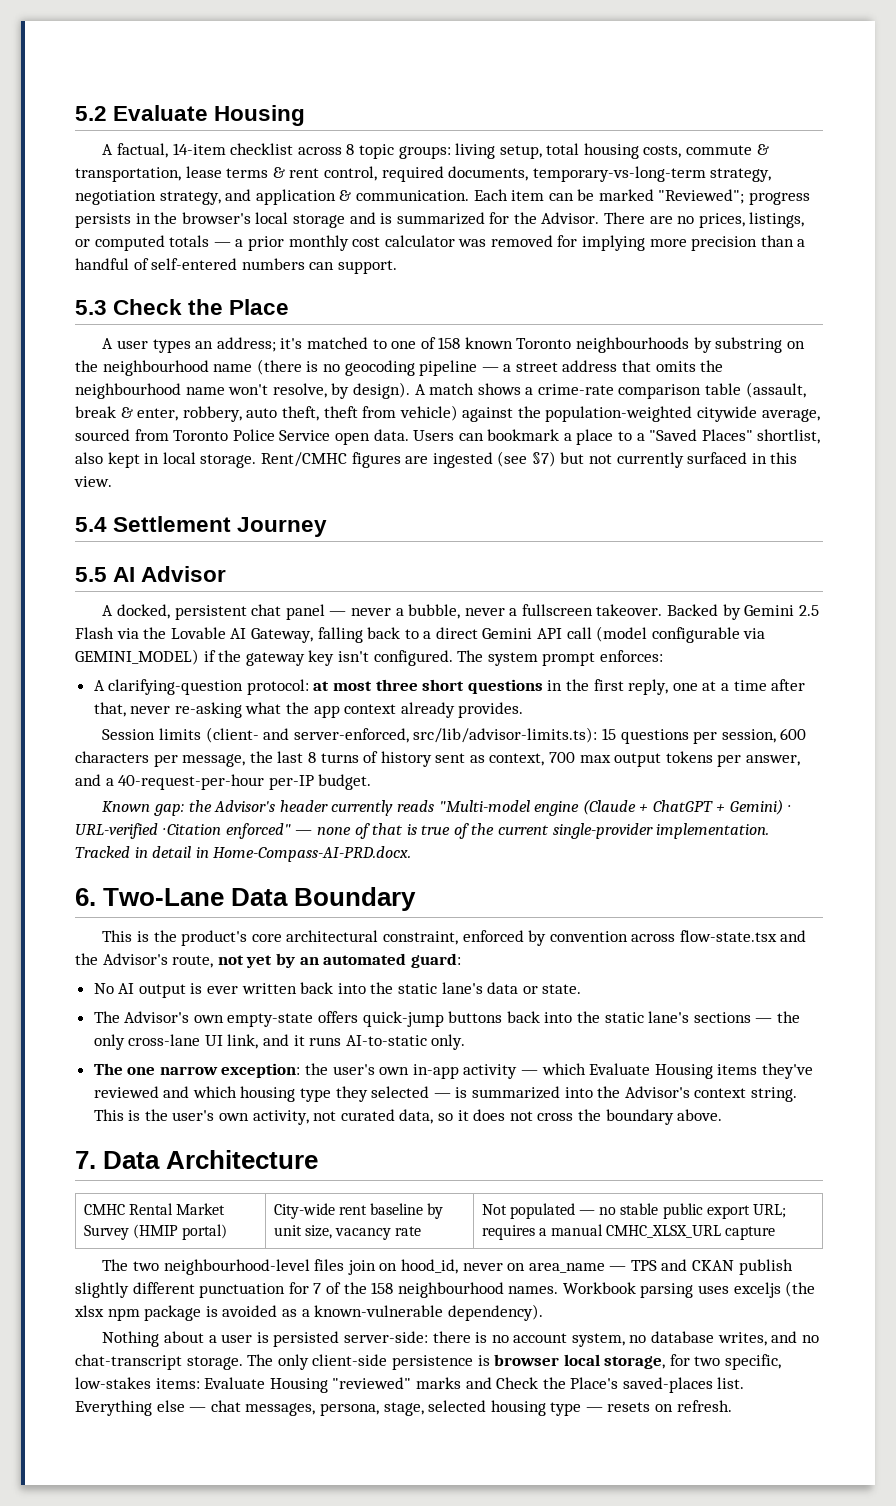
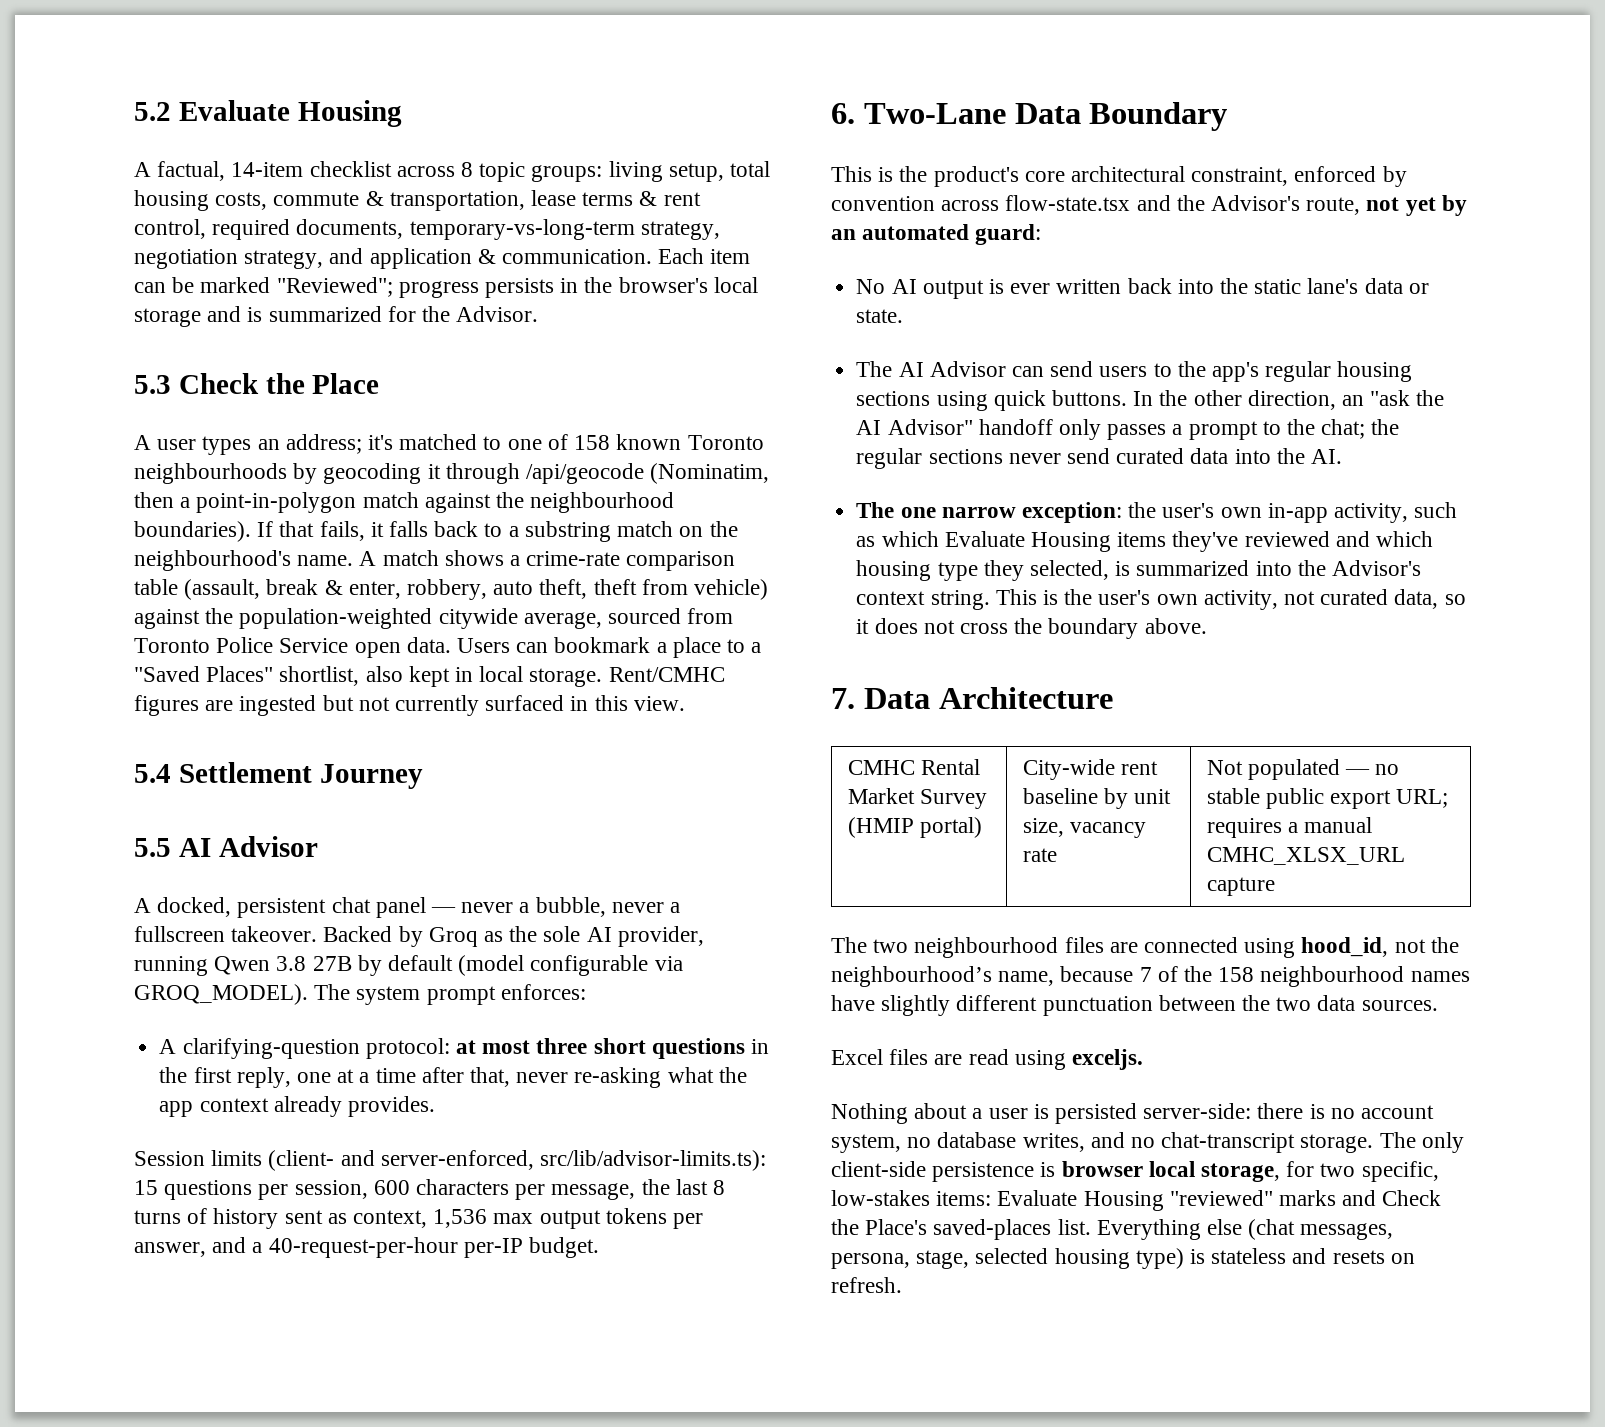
- There are no prices, listings, or computed totals — a prior monthly cost calculator was removed for implying more precision than a handful of self-entered numbers can support.
- A user types an address; it's matched to one of 158 known Toronto neighbourhoods by substring on the neighbourhood name (there is no geocoding pipeline — a street address that omits the neighbourhood name won't resolve, by design).
+ A user types an address; it's matched to one of 158 known Toronto neighbourhoods by geocoding it through /api/geocode (Nominatim, then a point-in-polygon match against the neighbourhood boundaries). If that fails, it falls back to a substring match on the neighbourhood's name.
- Rent/CMHC figures are ingested (see §7) but not currently surfaced in this view.
+ Rent/CMHC figures are ingested but not currently surfaced in this view.
- Backed by Gemini 2.5 Flash via the Lovable AI Gateway, falling back to a direct Gemini API call (model configurable via GEMINI_MODEL) if the gateway key isn't configured.
+ Backed by Groq as the sole AI provider, running Qwen 3.8 27B by default (model configurable via GROQ_MODEL).
- Session limits (client- and server-enforced, src/lib/advisor-limits.ts): 15 questions per session, 600 characters per message, the last 8 turns of history sent as context, 700 max output tokens per answer, and a 40-request-per-hour per-IP budget.
+ Session limits (client- and server-enforced, src/lib/advisor-limits.ts): 15 questions per session, 600 characters per message, the last 8 turns of history sent as context, 1,536 max output tokens per answer, and a 40-request-per-hour per-IP budget.
- Known gap: the Advisor's header currently reads "Multi-model engine (Claude + ChatGPT + Gemini) · URL-verified · Citation enforced" — none of that is true of the current single-provider implementation. Tracked in detail in Home-Compass-AI-PRD.docx.
- The Advisor's own empty-state offers quick-jump buttons back into the static lane's sections — the only cross-lane UI link, and it runs AI-to-static only.
+ The AI Advisor can send users to the app's regular housing sections using quick buttons. In the other direction, an "ask the AI Advisor" handoff only passes a prompt to the chat; the regular sections never send curated data into the AI.
- The one narrow exception: the user's own in-app activity — which Evaluate Housing items they've reviewed and which housing type they selected — is summarized into the Advisor's context string.
+ The one narrow exception: the user's own in-app activity, such as which Evaluate Housing items they've reviewed and which housing type they selected, is summarized into the Advisor's context string.
- The two neighbourhood-level files join on hood_id, never on area_name — TPS and CKAN publish slightly different punctuation for 7 of the 158 neighbourhood names. Workbook parsing uses exceljs (the xlsx npm package is avoided as a known-vulnerable dependency).
+ The two neighbourhood files are connected using hood_id, not the neighbourhood’s name, because 7 of the 158 neighbourhood names have slightly different punctuation between the two data sources.
+ Excel files are read using exceljs.
- Everything else — chat messages, persona, stage, selected housing type — resets on refresh.
+ Everything else (chat messages, persona, stage, selected housing type) is stateless and resets on refresh.

